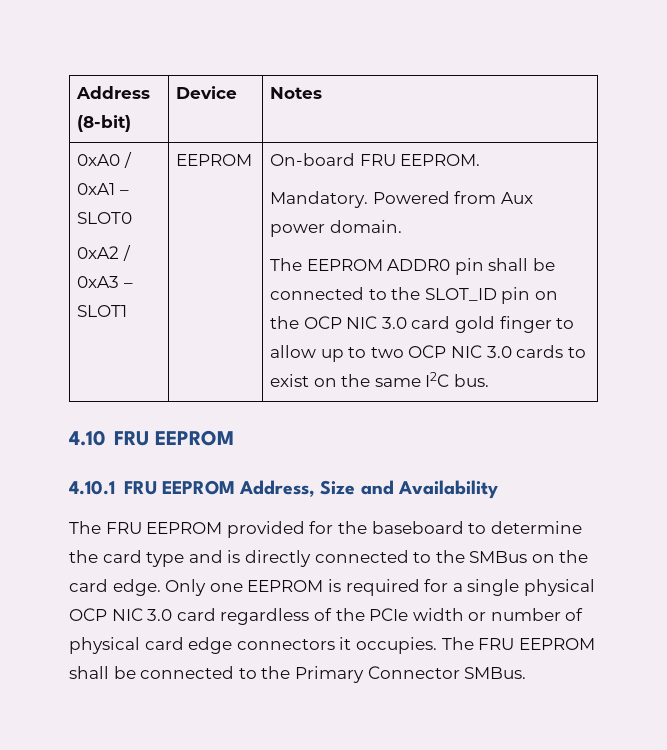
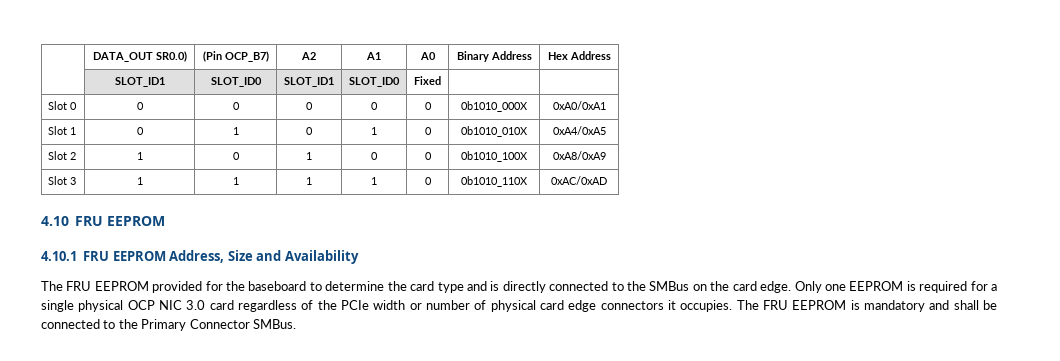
- Address (8-bit) | Device | Notes
- 0xA0 / 0xA1 – SLOT0
- 0xA2 / 0xA3 – SLOT1 | EEPROM | On-board FRU EEPROM.
- Mandatory. Powered from Aux power domain.
- The EEPROM ADDR0 pin shall be connected to the SLOT_ID pin on the OCP NIC 3.0 card gold finger to allow up to two OCP NIC 3.0 cards to exist on the same I2C bus.
+ | DATA_OUT SR0.0) | (Pin OCP_B7) | A2 | A1 | A0 | Binary Address | Hex Address
+ | SLOT_ID1 | SLOT_ID0 | SLOT_ID1 | SLOT_ID0 | Fixed | |
+ Slot 0 | 0 | 0 | 0 | 0 | 0 | 0b1010_000X | 0xA0/0xA1
+ Slot 1 | 0 | 1 | 0 | 1 | 0 | 0b1010_010X | 0xA4/0xA5
+ Slot 2 | 1 | 0 | 1 | 0 | 0 | 0b1010_100X | 0xA8/0xA9
+ Slot 3 | 1 | 1 | 1 | 1 | 0 | 0b1010_110X | 0xAC/0xAD
- The FRU EEPROM shall be connected to the Primary Connector SMBus.
+ The FRU EEPROM is mandatory and shall be connected to the Primary Connector SMBus.

